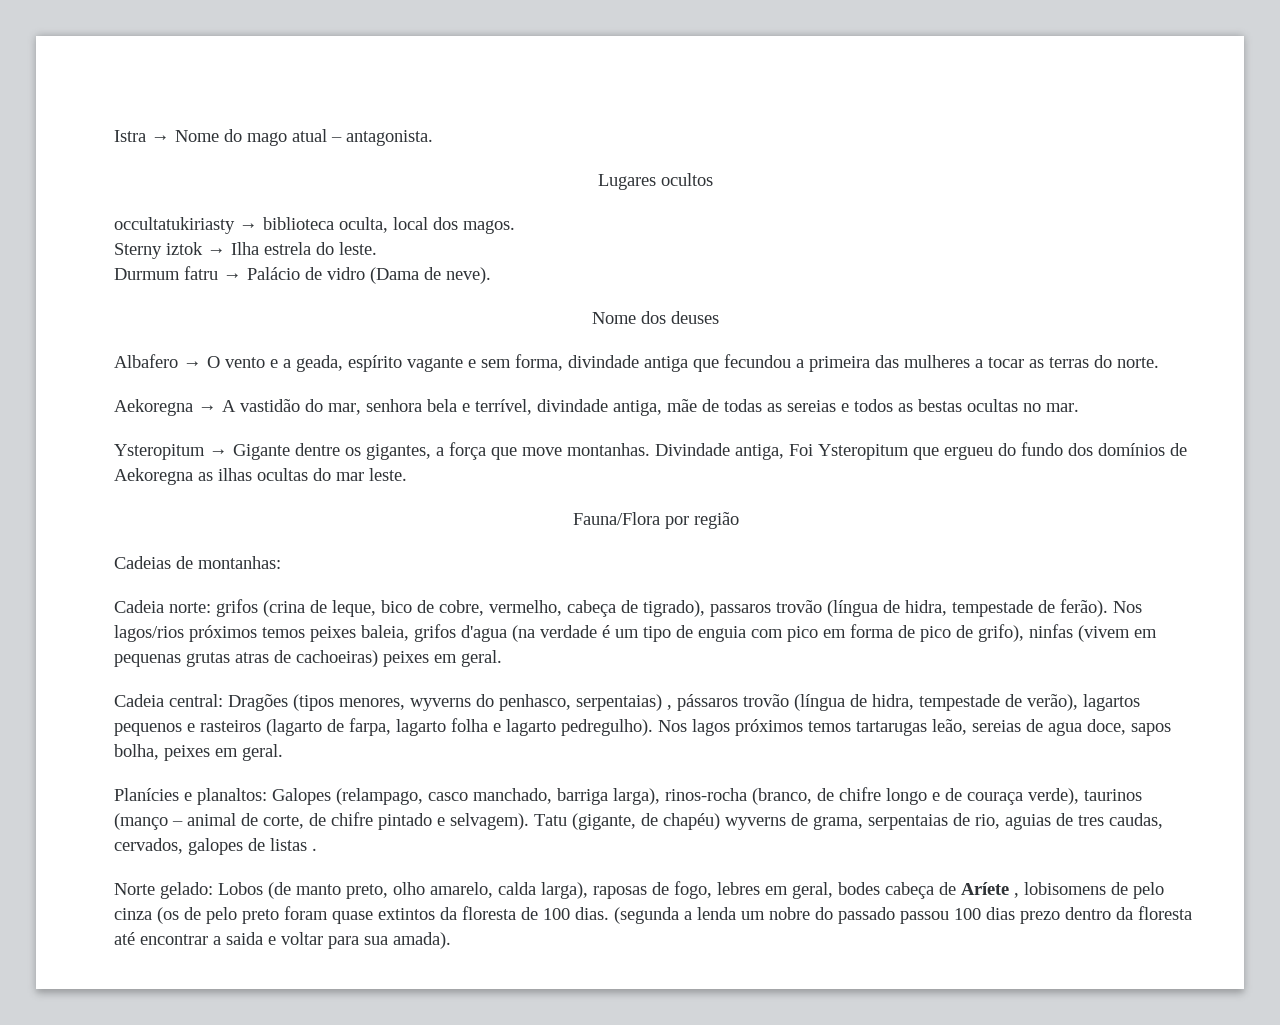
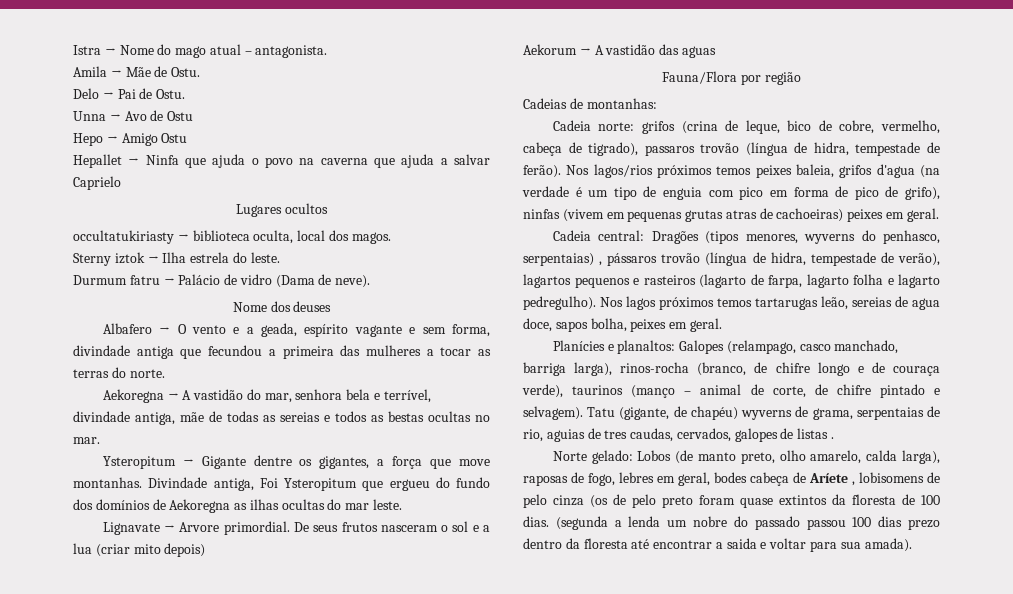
+ Amila → Mãe de Ostu.
+ Delo → Pai de Ostu.
+ Unna → Avo de Ostu
+ Hepo → Amigo Ostu
+ Hepallet → Ninfa que ajuda o povo na caverna que ajuda a salvar Caprielo
+ Lignavate → Arvore primordial. De seus frutos nasceram o sol e a lua (criar mito depois)
+ Aekorum → A vastidão das aguas

